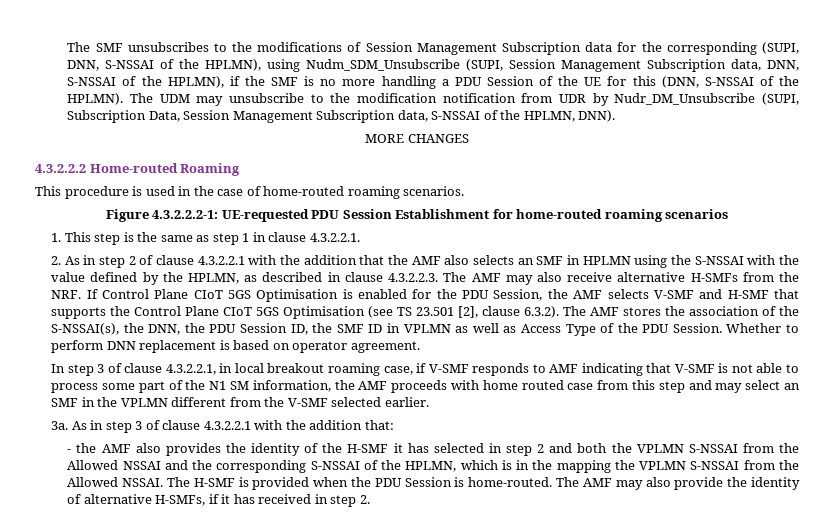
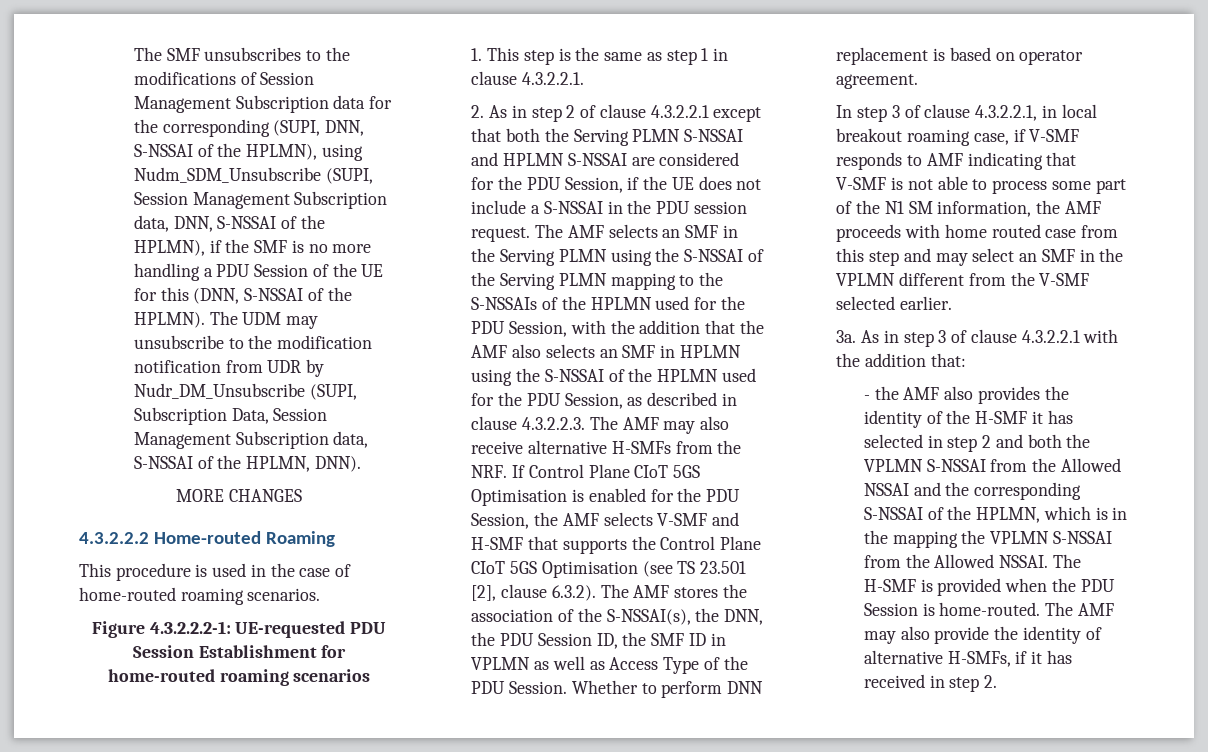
- 2. As in step 2 of clause 4.3.2.2.1 with the addition that the AMF also selects an SMF in HPLMN using the S-NSSAI with the value defined by the HPLMN, as described in clause 4.3.2.2.3. The AMF may also receive alternative H-SMFs from the NRF. If Control Plane CIoT 5GS Optimisation is enabled for the PDU Session, the AMF selects V-SMF and H-SMF that supports the Control Plane CIoT 5GS Optimisation (see TS 23.501 [2], clause 6.3.2). The AMF stores the association of the S-NSSAI(s), the DNN, the PDU Session ID, the SMF ID in VPLMN as well as Access Type of the PDU Session.
+ 2. As in step 2 of clause 4.3.2.2.1 except that both the Serving PLMN S-NSSAI and HPLMN S-NSSAI are considered for the PDU Session, if the UE does not include a S-NSSAI in the PDU session request. The AMF selects an SMF in the Serving PLMN using the S-NSSAI of the Serving PLMN mapping to the S-NSSAIs of the HPLMN used for the PDU Session, with the addition that the AMF also selects an SMF in HPLMN using the S-NSSAI of the HPLMN used for the PDU Session, as described in clause 4.3.2.2.3. The AMF may also receive alternative H-SMFs from the NRF. If Control Plane CIoT 5GS Optimisation is enabled for the PDU Session, the AMF selects V-SMF and H-SMF that supports the Control Plane CIoT 5GS Optimisation (see TS 23.501 [2], clause 6.3.2). The AMF stores the association of the S-NSSAI(s), the DNN, the PDU Session ID, the SMF ID in VPLMN as well as Access Type of the PDU Session.

